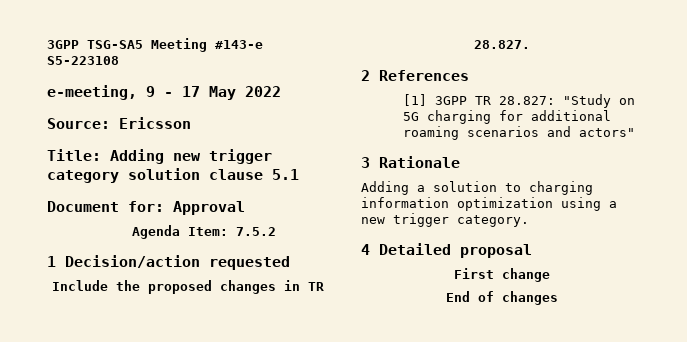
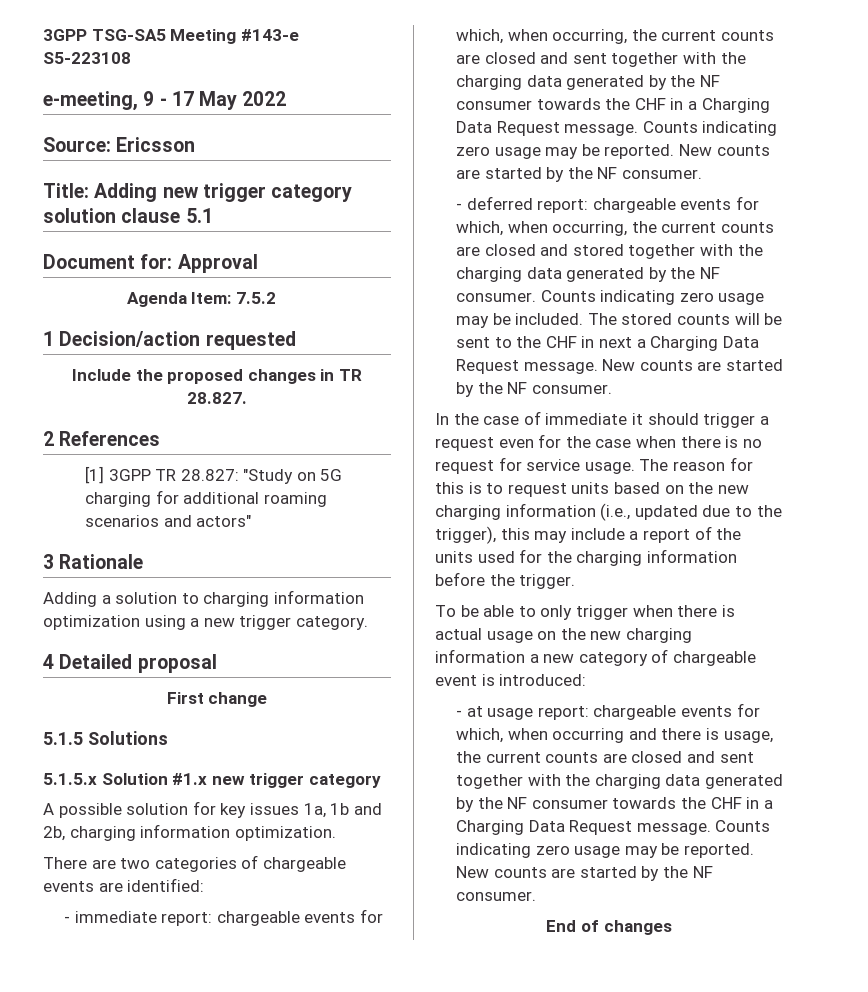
+ 5.1.5 Solutions
+ 5.1.5.x Solution #1.x new trigger category
+ A possible solution for key issues 1a, 1b and 2b, charging information optimization.
+ There are two categories of chargeable events are identified:
+ - immediate report: chargeable events for which, when occurring, the current counts are closed and sent together with the charging data generated by the NF consumer towards the CHF in a Charging Data Request message. Counts indicating zero usage may be reported. New counts are started by the NF consumer.
+ - deferred report: chargeable events for which, when occurring, the current counts are closed and stored together with the charging data generated by the NF consumer. Counts indicating zero usage may be included. The stored counts will be sent to the CHF in next a Charging Data Request message. New counts are started by the NF consumer.
+ In the case of immediate it should trigger a request even for the case when there is no request for service usage. The reason for this is to request units based on the new charging information (i.e., updated due to the trigger), this may include a report of the units used for the charging information before the trigger.
+ To be able to only trigger when there is actual usage on the new charging information a new category of chargeable event is introduced:
+ - at usage report: chargeable events for which, when occurring and there is usage, the current counts are closed and sent together with the charging data generated by the NF consumer towards the CHF in a Charging Data Request message. Counts indicating zero usage may be reported. New counts are started by the NF consumer.

